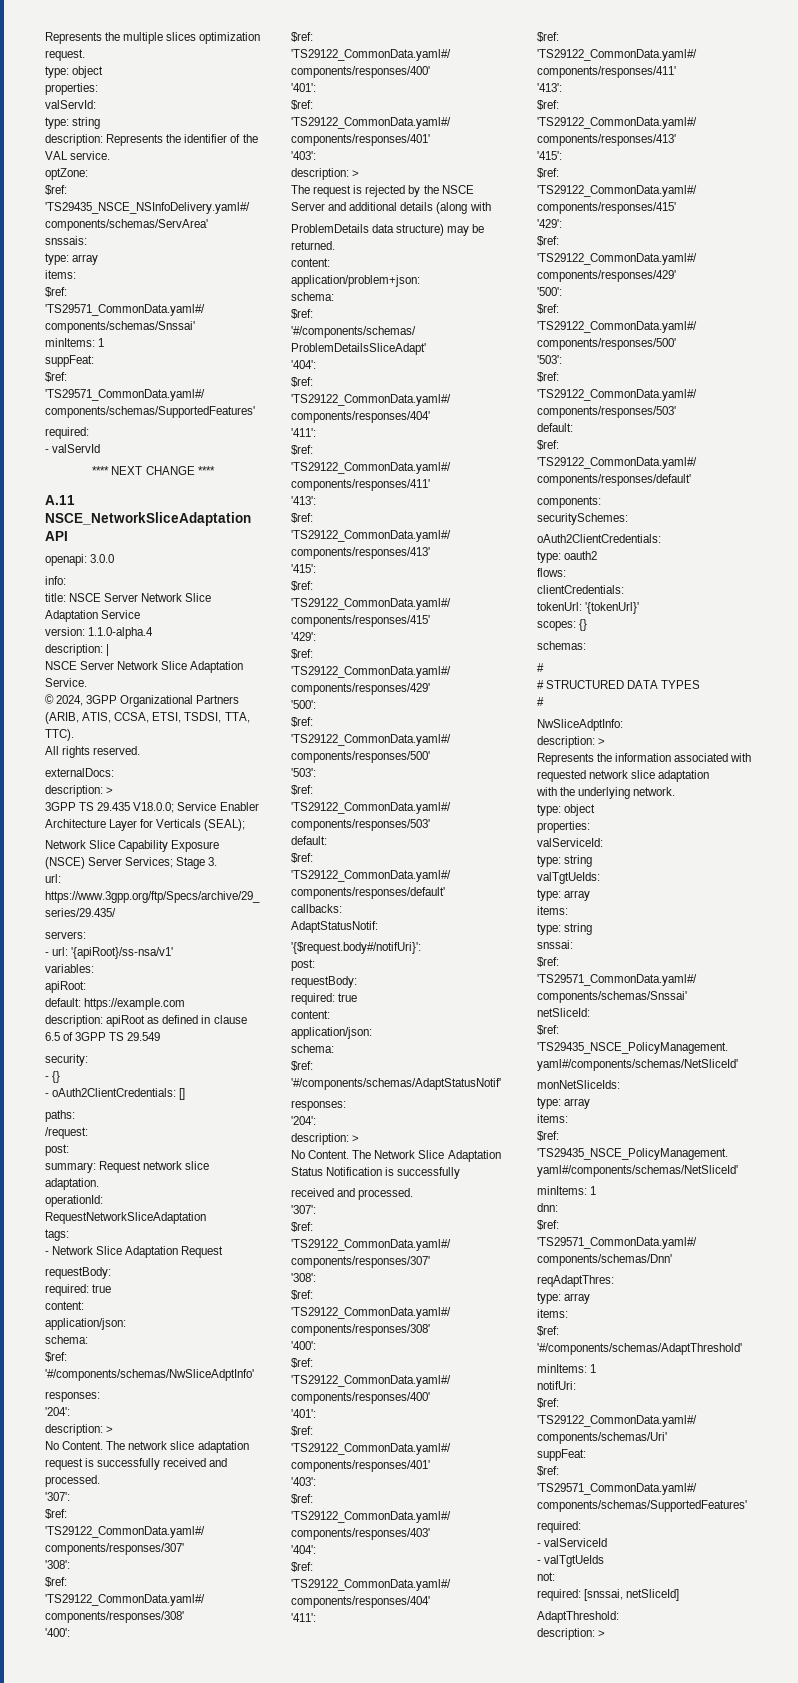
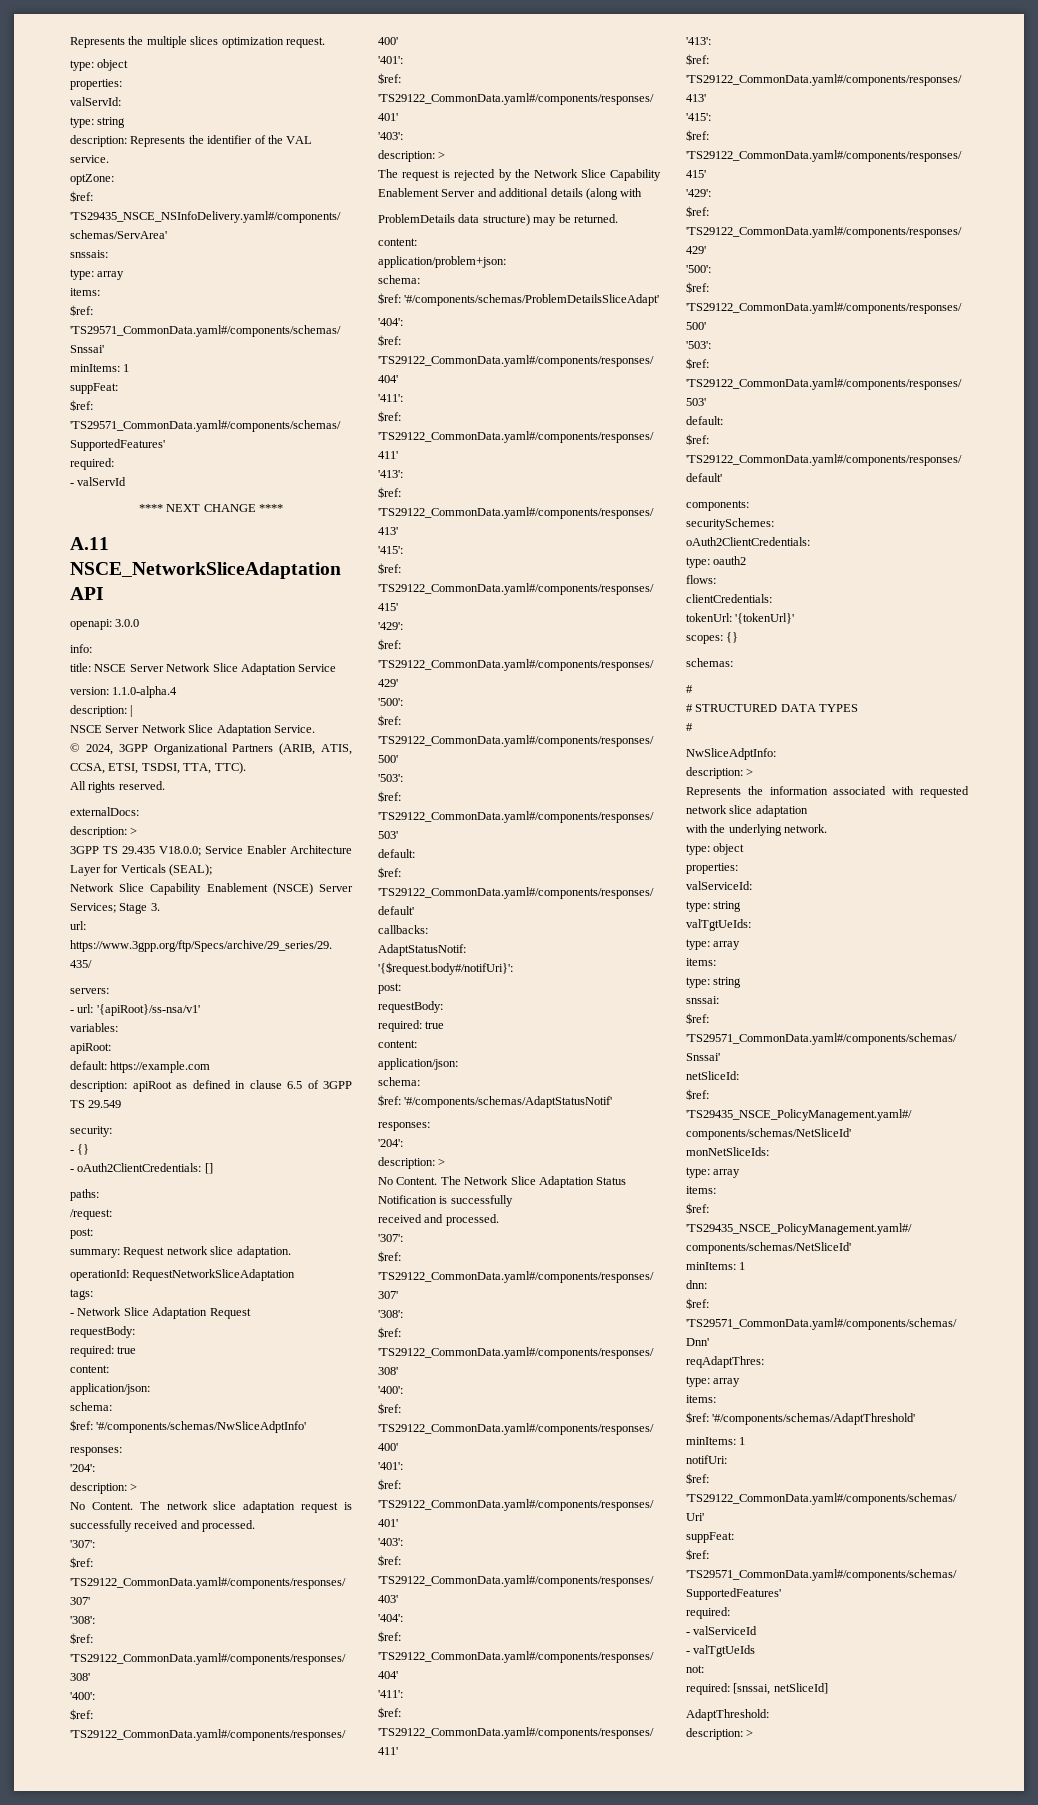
- Network Slice Capability Exposure (NSCE) Server Services; Stage 3.
+ Network Slice Capability Enablement (NSCE) Server Services; Stage 3.
- The request is rejected by the NSCE Server and additional details (along with
+ The request is rejected by the Network Slice Capability Enablement Server and additional details (along with

